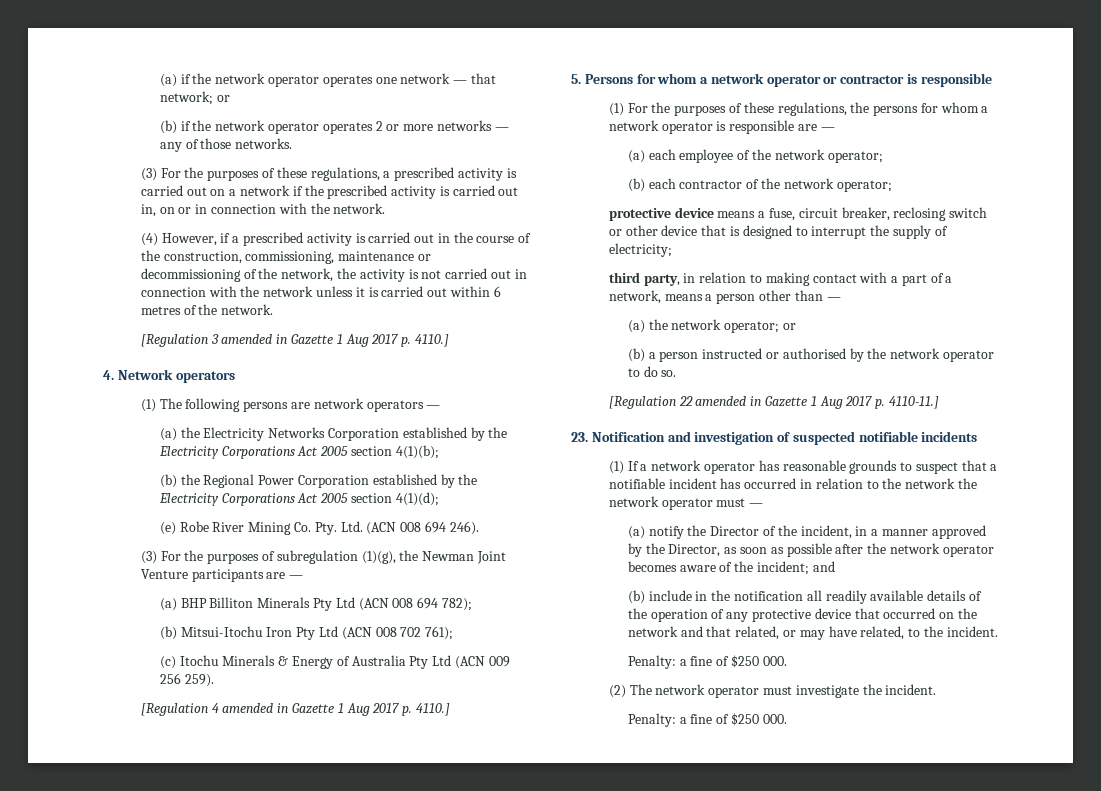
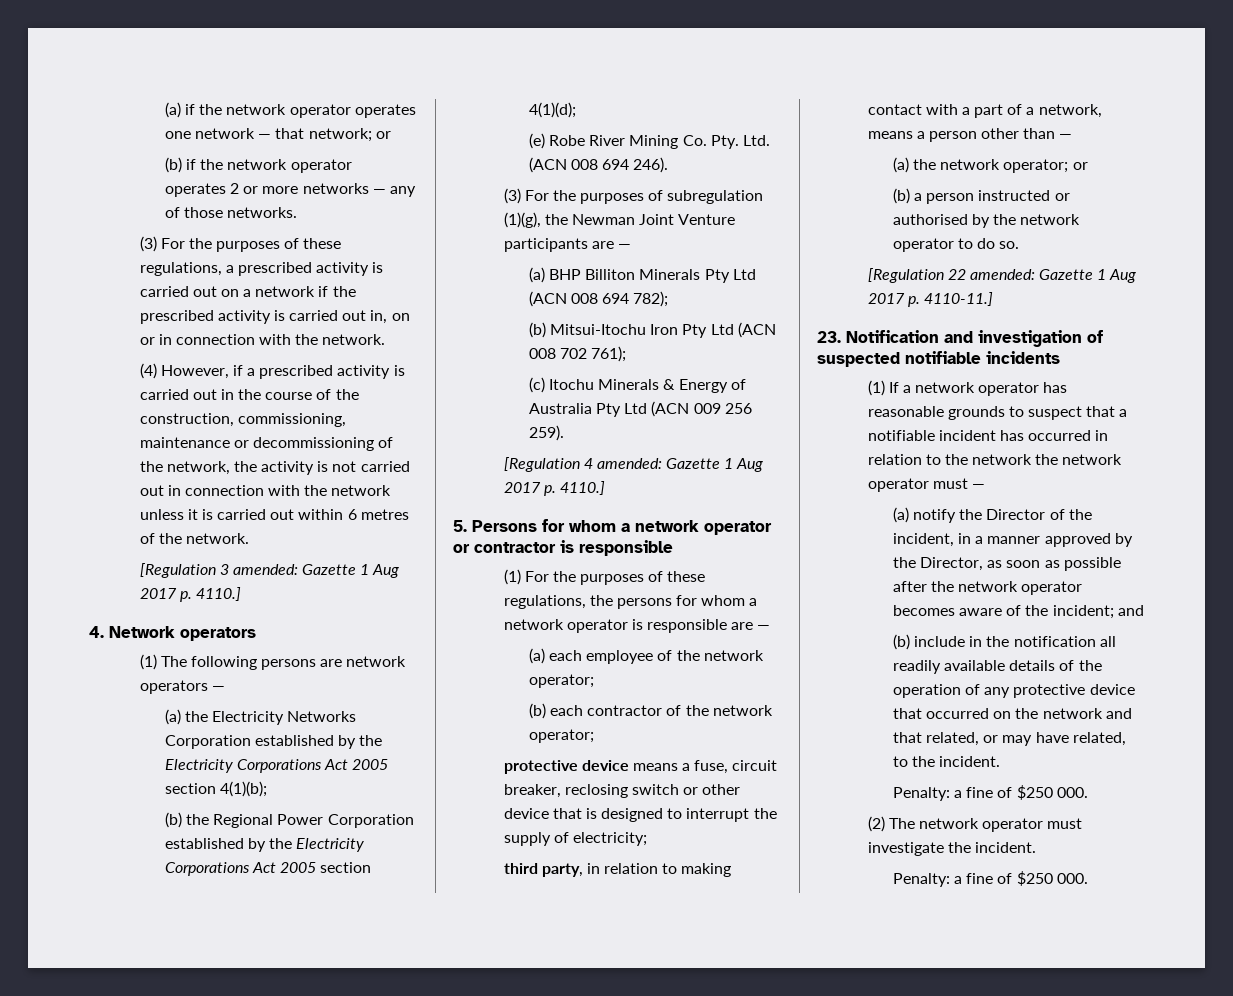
- [Regulation 3 amended in Gazette 1 Aug 2017 p. 4110.]
+ [Regulation 3 amended: Gazette 1 Aug 2017 p. 4110.]
- [Regulation 4 amended in Gazette 1 Aug 2017 p. 4110.]
+ [Regulation 4 amended: Gazette 1 Aug 2017 p. 4110.]
- [Regulation 22 amended in Gazette 1 Aug 2017 p. 4110-11.]
+ [Regulation 22 amended: Gazette 1 Aug 2017 p. 4110-11.]

